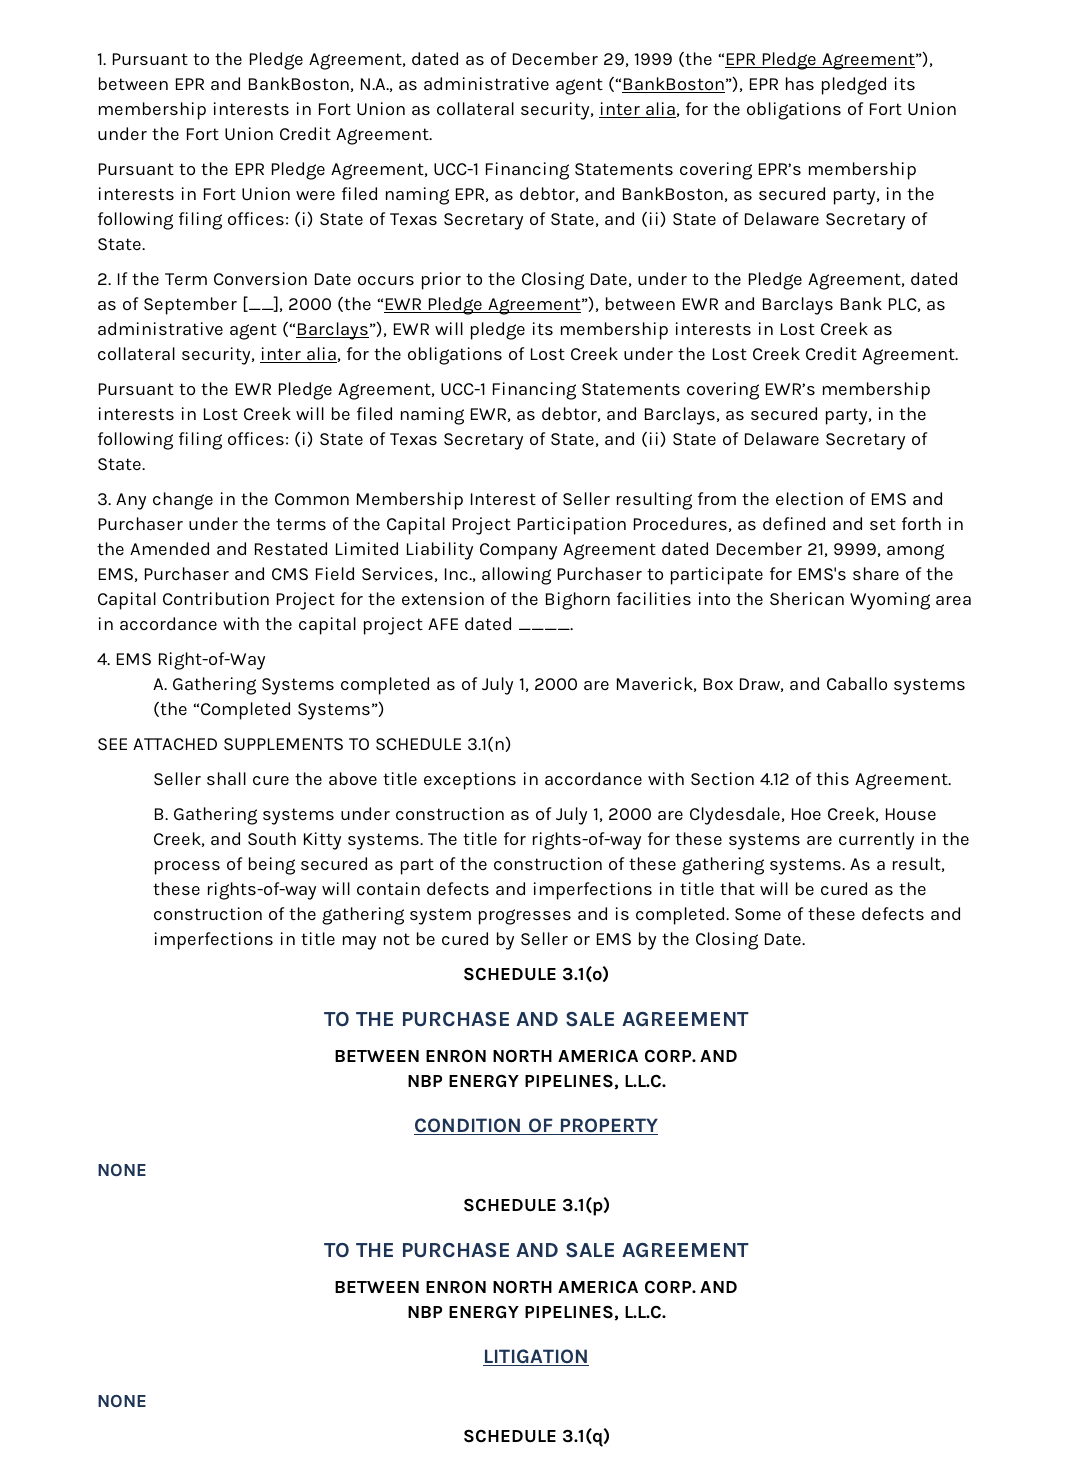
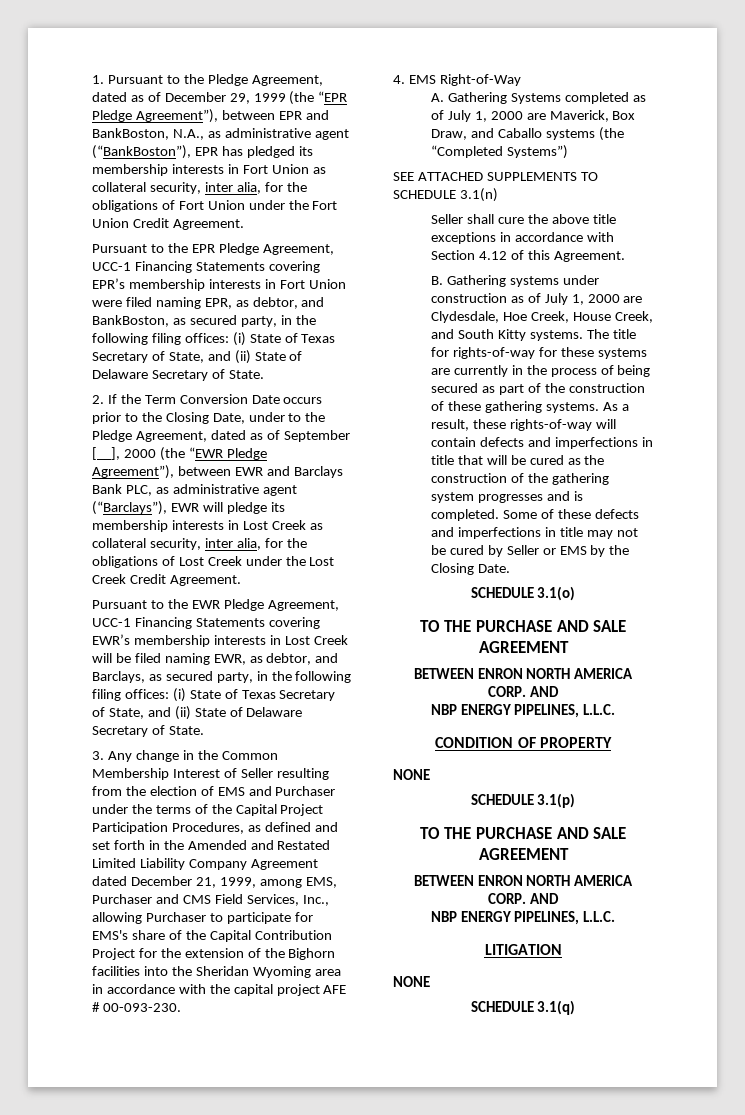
- 3. Any change in the Common Membership Interest of Seller resulting from the election of EMS and Purchaser under the terms of the Capital Project Participation Procedures, as defined and set forth in the Amended and Restated Limited Liability Company Agreement dated December 21, 9999, among EMS, Purchaser and CMS Field Services, Inc., allowing Purchaser to participate for EMS's share of the Capital Contribution Project for the extension of the Bighorn facilities into the Sherican Wyoming area in accordance with the capital project AFE dated ____.
+ 3. Any change in the Common Membership Interest of Seller resulting from the election of EMS and Purchaser under the terms of the Capital Project Participation Procedures, as defined and set forth in the Amended and Restated Limited Liability Company Agreement dated December 21, 1999, among EMS, Purchaser and CMS Field Services, Inc., allowing Purchaser to participate for EMS's share of the Capital Contribution Project for the extension of the Bighorn facilities into the Sheridan Wyoming area in accordance with the capital project AFE # 00-093-230.

